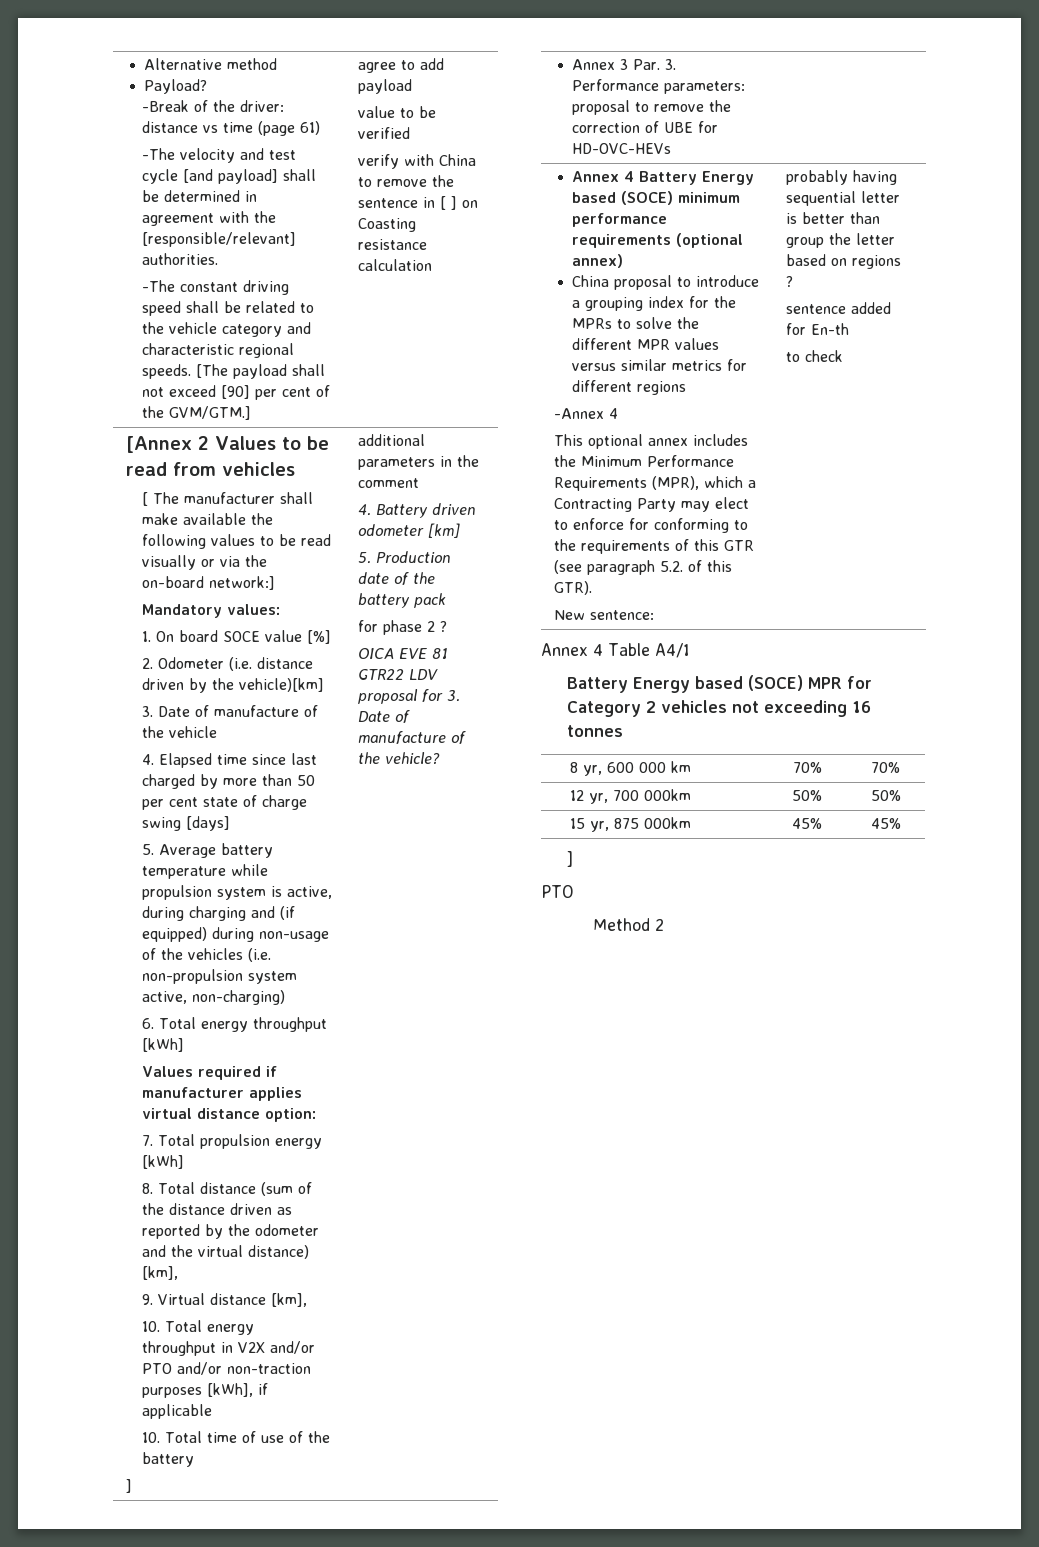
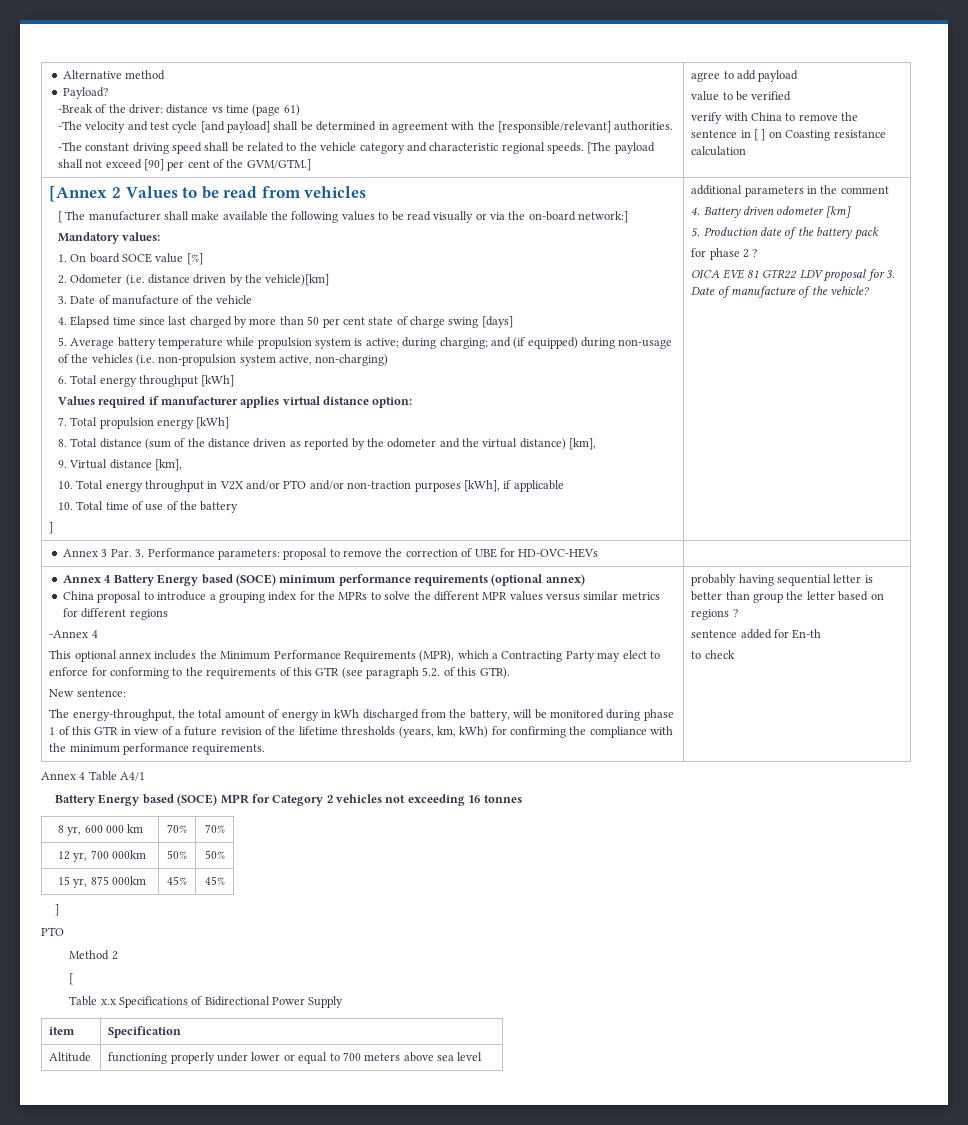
- 5. Average battery temperature while propulsion system is active, during charging and (if equipped) during non-usage of the vehicles (i.e. non-propulsion system active, non-charging)
+ 5. Average battery temperature while propulsion system is active; during charging; and (if equipped) during non-usage of the vehicles (i.e. non-propulsion system active, non-charging)
+ The energy-throughput, the total amount of energy in kWh discharged from the battery, will be monitored during phase 1 of this GTR in view of a future revision of the lifetime thresholds (years, km, kWh) for confirming the compliance with the minimum performance requirements.
  Method 2
+ [
+ Table x.x Specifications of Bidirectional Power Supply
+ item | Specification
+ Altitude | functioning properly under lower or equal to 700 meters above sea level

